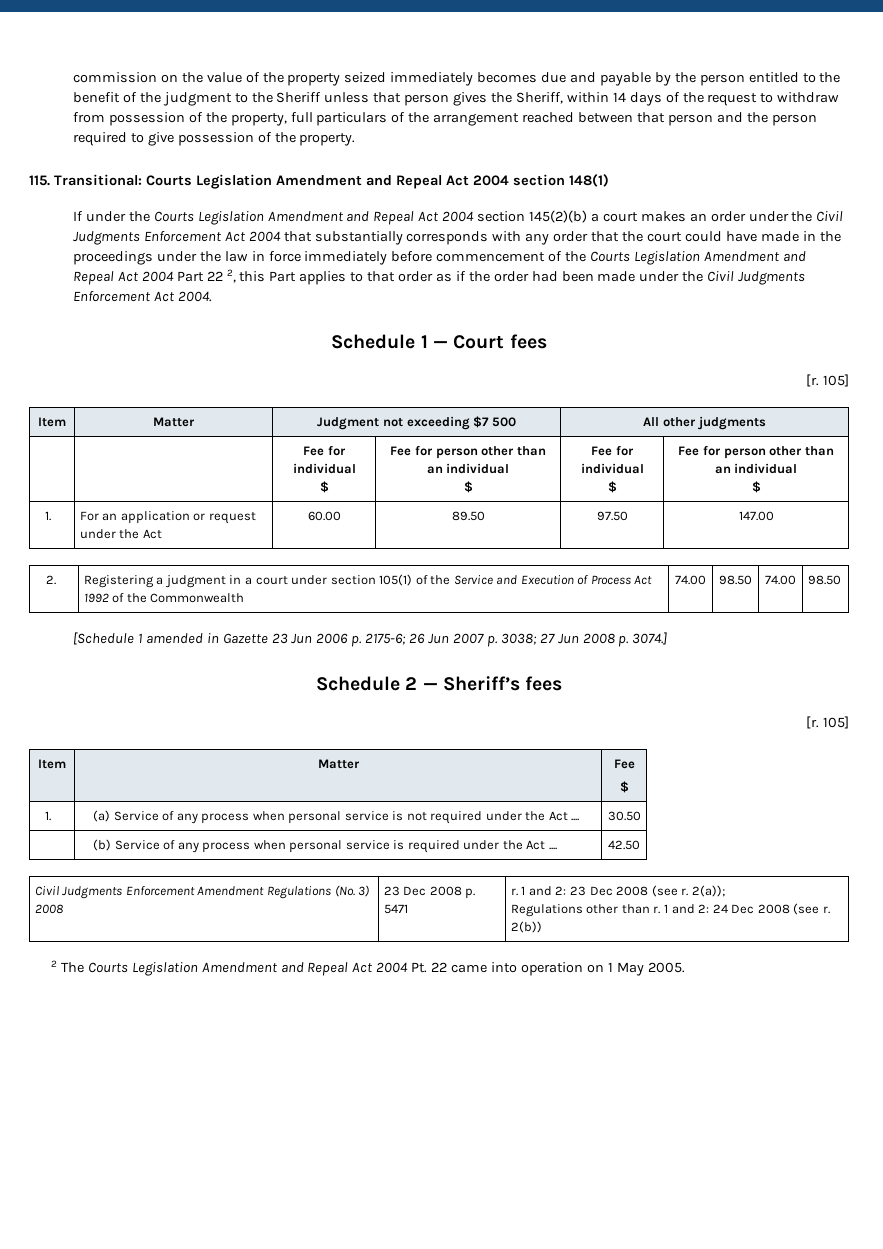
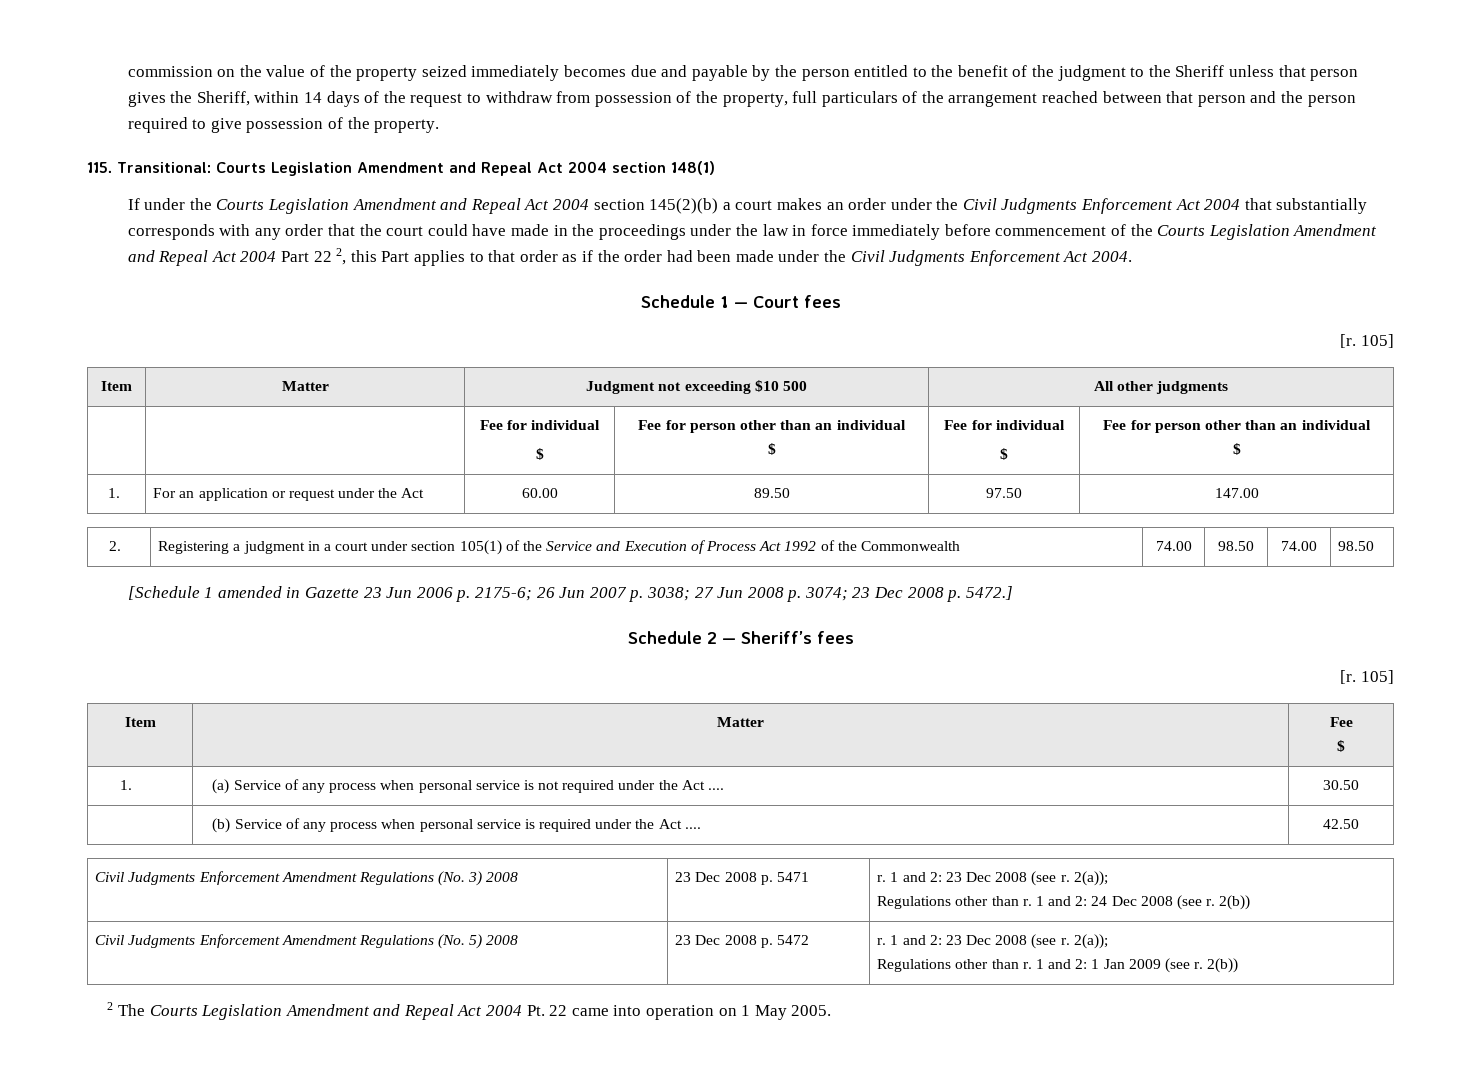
- Item | Matter | Judgment not exceeding $7 500 | All other judgments
+ Item | Matter | Judgment not exceeding $10 500 | All other judgments
- [Schedule 1 amended in Gazette 23 Jun 2006 p. 2175-6; 26 Jun 2007 p. 3038; 27 Jun 2008 p. 3074.]
+ [Schedule 1 amended in Gazette 23 Jun 2006 p. 2175-6; 26 Jun 2007 p. 3038; 27 Jun 2008 p. 3074; 23 Dec 2008 p. 5472.]
+ Civil Judgments Enforcement Amendment Regulations (No. 5) 2008 | 23 Dec 2008 p. 5472 | r. 1 and 2: 23 Dec 2008 (see r. 2(a));
+ Regulations other than r. 1 and 2: 1 Jan 2009 (see r. 2(b))

